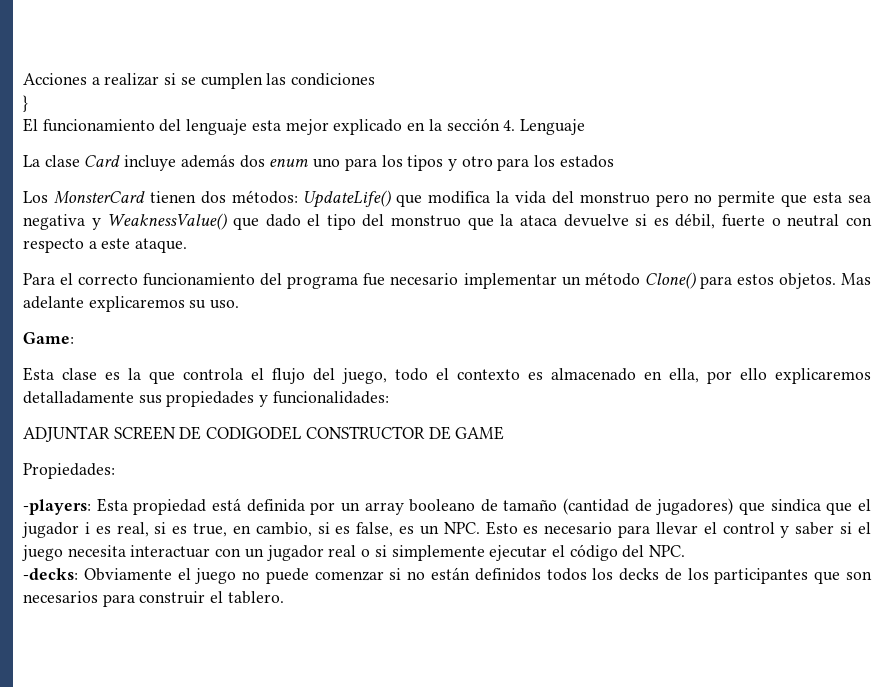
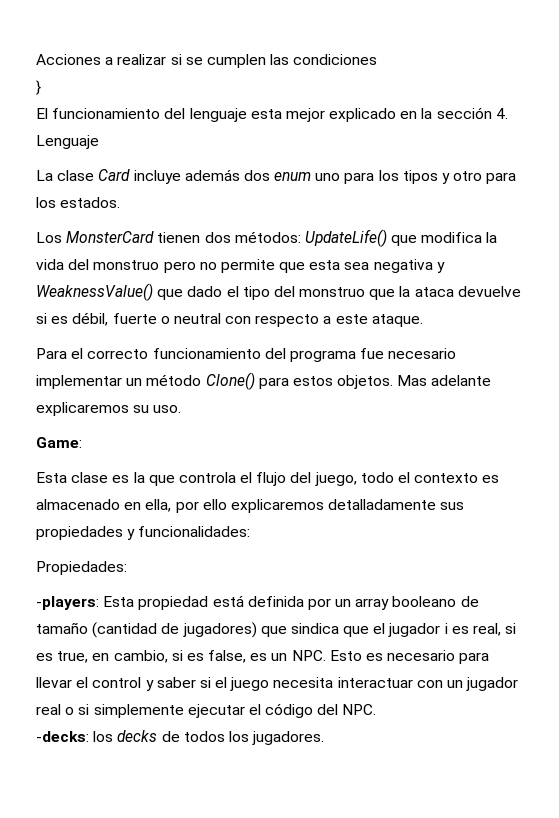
- La clase Card incluye además dos enum uno para los tipos y otro para los estados
+ La clase Card incluye además dos enum uno para los tipos y otro para los estados.
- ADJUNTAR SCREEN DE CODIGODEL CONSTRUCTOR DE GAME
- -decks: Obviamente el juego no puede comenzar si no están definidos todos los decks de los participantes que son necesarios para construir el tablero.
+ -decks: los decks de todos los jugadores.

